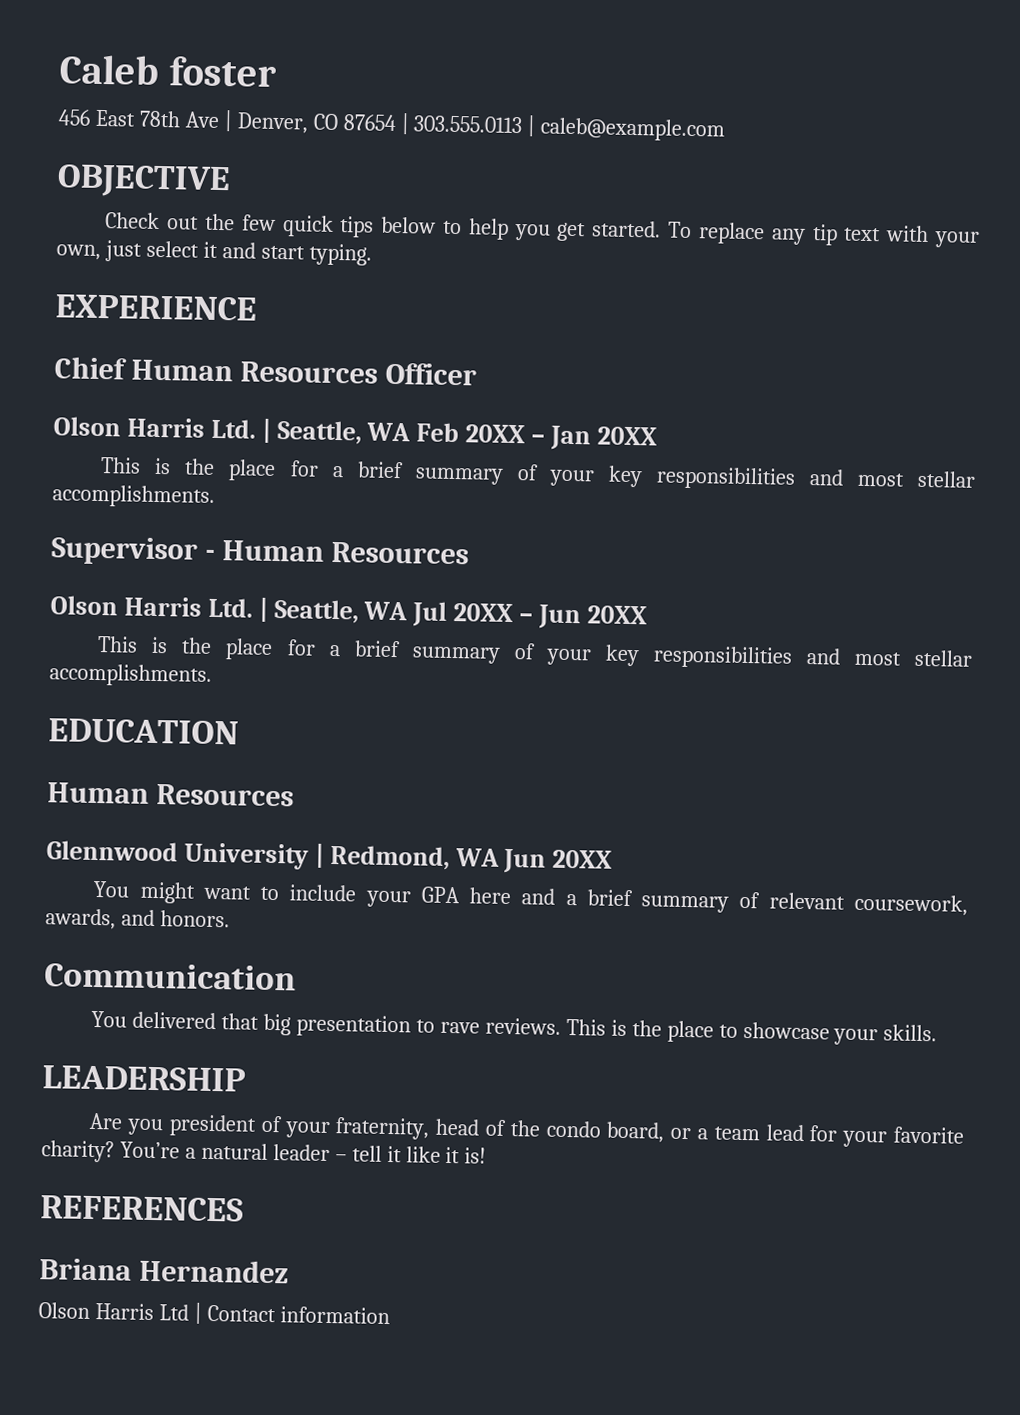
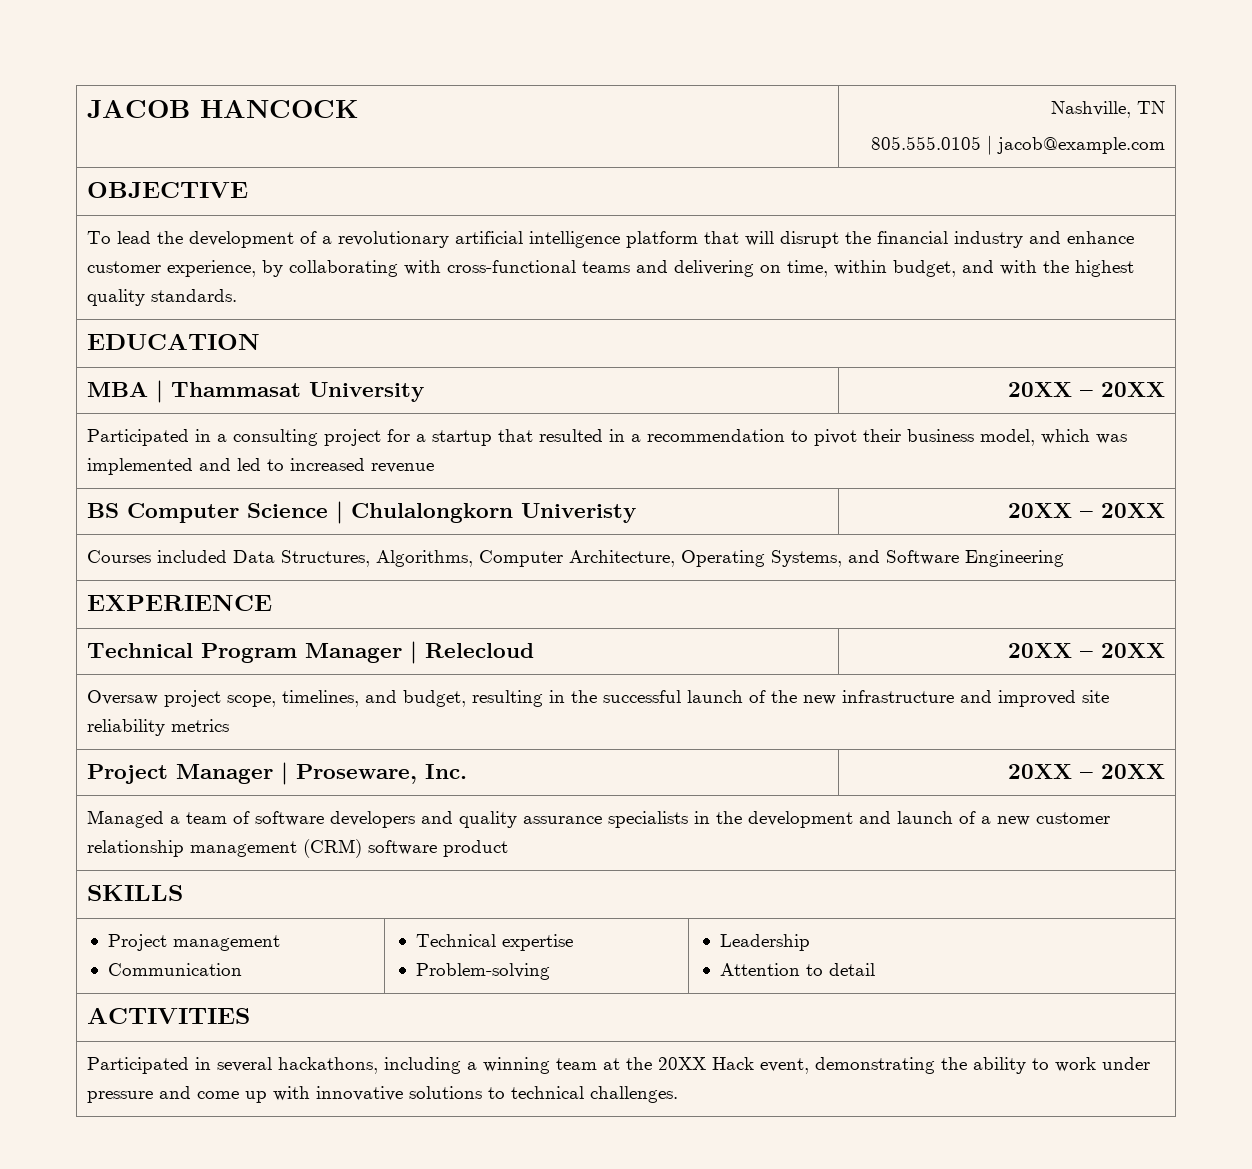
- Caleb foster
- 456 East 78th Ave | Denver, CO 87654 | 303.555.0113 | caleb@example.com
+ JACOB HANCOCK | Nashville, TN
+ 805.555.0105 | jacob@example.com
  OBJECTIVE
- Check out the few quick tips below to help you get started. To replace any tip text with your own, just select it and start typing.
+ To lead the development of a revolutionary artificial intelligence platform that will disrupt the financial industry and enhance customer experience, by collaborating with cross-functional teams and delivering on time, within budget, and with the highest quality standards.
+ EDUCATION
+ MBA | Thammasat University | 20XX – 20XX
+ Participated in a consulting project for a startup that resulted in a recommendation to pivot their business model, which was implemented and led to increased revenue
+ BS Computer Science | Chulalongkorn Univeristy | 20XX – 20XX
+ Courses included Data Structures, Algorithms, Computer Architecture, Operating Systems, and Software Engineering
  EXPERIENCE
- Chief Human Resources Officer
- Olson Harris Ltd. | Seattle, WA Feb 20XX – Jan 20XX
- This is the place for a brief summary of your key responsibilities and most stellar accomplishments.
- Supervisor - Human Resources
- Olson Harris Ltd. | Seattle, WA Jul 20XX – Jun 20XX
- This is the place for a brief summary of your key responsibilities and most stellar accomplishments.
- EDUCATION
- Human Resources
- Glennwood University | Redmond, WA Jun 20XX
- You might want to include your GPA here and a brief summary of relevant coursework, awards, and honors.
- Communication
- You delivered that big presentation to rave reviews. This is the place to showcase your skills.
- LEADERSHIP
- Are you president of your fraternity, head of the condo board, or a team lead for your favorite charity? You’re a natural leader – tell it like it is!
- REFERENCES
- Briana Hernandez
- Olson Harris Ltd | Contact information
+ Technical Program Manager | Relecloud | 20XX – 20XX
+ Oversaw project scope, timelines, and budget, resulting in the successful launch of the new infrastructure and improved site reliability metrics
+ Project Manager | Proseware, Inc. | 20XX – 20XX
+ Managed a team of software developers and quality assurance specialists in the development and launch of a new customer relationship management (CRM) software product
+ SKILLS
+ Project management
+ Communication | Technical expertise
+ Problem-solving | Leadership
+ Attention to detail
+ ACTIVITIES
+ Participated in several hackathons, including a winning team at the 20XX Hack event, demonstrating the ability to work under pressure and come up with innovative solutions to technical challenges.

